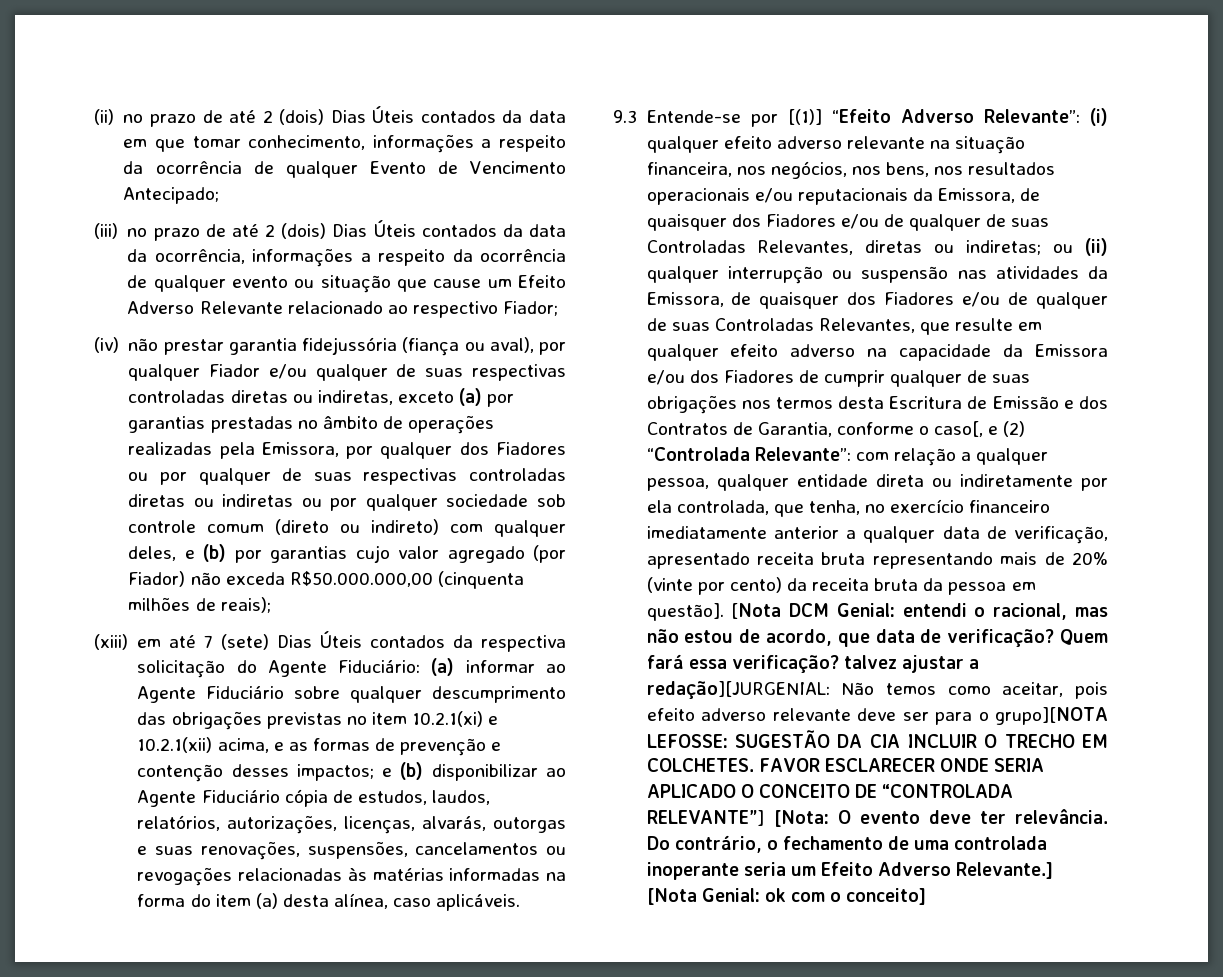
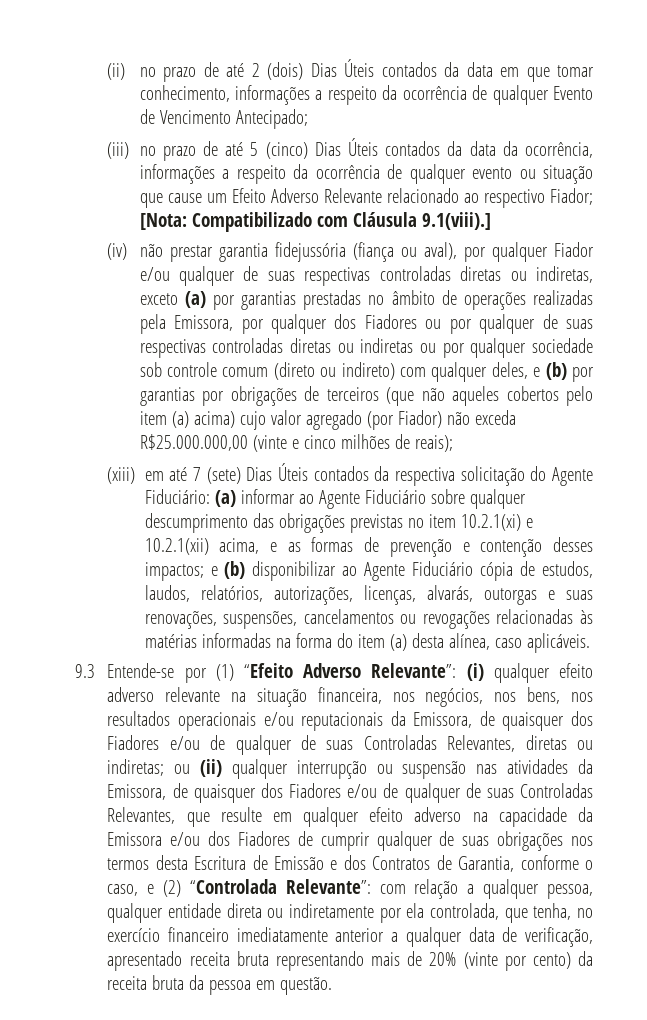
- (iii) no prazo de até 2 (dois) Dias Úteis contados da data da ocorrência, informações a respeito da ocorrência de qualquer evento ou situação que cause um Efeito Adverso Relevante relacionado ao respectivo Fiador;
+ (iii) no prazo de até 5 (cinco) Dias Úteis contados da data da ocorrência, informações a respeito da ocorrência de qualquer evento ou situação que cause um Efeito Adverso Relevante relacionado ao respectivo Fiador; [Nota: Compatibilizado com Cláusula 9.1(viii).]
- (iv) não prestar garantia fidejussória (fiança ou aval), por qualquer Fiador e/ou qualquer de suas respectivas controladas diretas ou indiretas, exceto (a) por garantias prestadas no âmbito de operações realizadas pela Emissora, por qualquer dos Fiadores ou por qualquer de suas respectivas controladas diretas ou indiretas ou por qualquer sociedade sob controle comum (direto ou indireto) com qualquer deles, e (b) por garantias cujo valor agregado (por Fiador) não exceda R$50.000.000,00 (cinquenta milhões de reais);
+ (iv) não prestar garantia fidejussória (fiança ou aval), por qualquer Fiador e/ou qualquer de suas respectivas controladas diretas ou indiretas, exceto (a) por garantias prestadas no âmbito de operações realizadas pela Emissora, por qualquer dos Fiadores ou por qualquer de suas respectivas controladas diretas ou indiretas ou por qualquer sociedade sob controle comum (direto ou indireto) com qualquer deles, e (b) por garantias por obrigações de terceiros (que não aqueles cobertos pelo item (a) acima) cujo valor agregado (por Fiador) não exceda R$25.000.000,00 (vinte e cinco milhões de reais);
- 9.3 Entende-se por [(1)] “Efeito Adverso Relevante”:
+ 9.3 Entende-se por (1) “Efeito Adverso Relevante”:
- ou (ii) qualquer interrupção ou suspensão nas atividades da Emissora, de quaisquer dos Fiadores e/ou de qualquer de suas Controladas Relevantes, que resulte em qualquer efeito adverso na capacidade da Emissora e/ou dos Fiadores de cumprir qualquer de suas obrigações nos termos desta Escritura de Emissão e dos Contratos de Garantia, conforme o caso[, e (2) “Controlada Relevante”:
+ ou (ii) qualquer interrupção ou suspensão nas atividades da Emissora, de quaisquer dos Fiadores e/ou de qualquer de suas Controladas Relevantes, que resulte em qualquer efeito adverso na capacidade da Emissora e/ou dos Fiadores de cumprir qualquer de suas obrigações nos termos desta Escritura de Emissão e dos Contratos de Garantia, conforme o caso, e (2) “Controlada Relevante”:
- com relação a qualquer pessoa, qualquer entidade direta ou indiretamente por ela controlada, que tenha, no exercício financeiro imediatamente anterior a qualquer data de verificação, apresentado receita bruta representando mais de 20% (vinte por cento) da receita bruta da pessoa em questão]. [Nota DCM Genial: entendi o racional, mas não estou de acordo, que data de verificação? Quem fará essa verificação? talvez ajustar a redação][JURGENIAL: Não temos como aceitar, pois efeito adverso relevante deve ser para o grupo][NOTA LEFOSSE: SUGESTÃO DA CIA INCLUIR O TRECHO EM COLCHETES. FAVOR ESCLARECER ONDE SERIA APLICADO O CONCEITO DE “CONTROLADA RELEVANTE”] [Nota: O evento deve ter relevância. Do contrário, o fechamento de uma controlada inoperante seria um Efeito Adverso Relevante.] [Nota Genial: ok com o conceito]
+ com relação a qualquer pessoa, qualquer entidade direta ou indiretamente por ela controlada, que tenha, no exercício financeiro imediatamente anterior a qualquer data de verificação, apresentado receita bruta representando mais de 20% (vinte por cento) da receita bruta da pessoa em questão.

